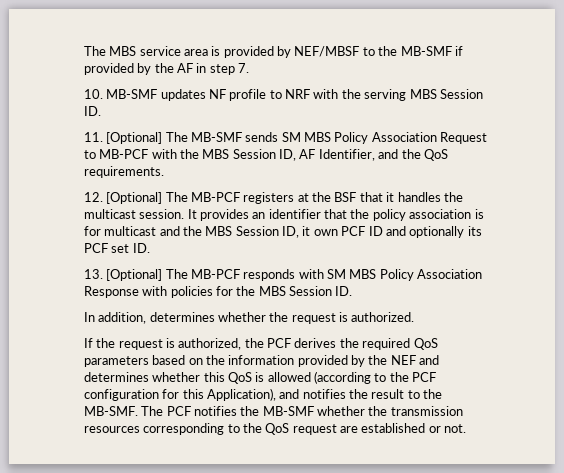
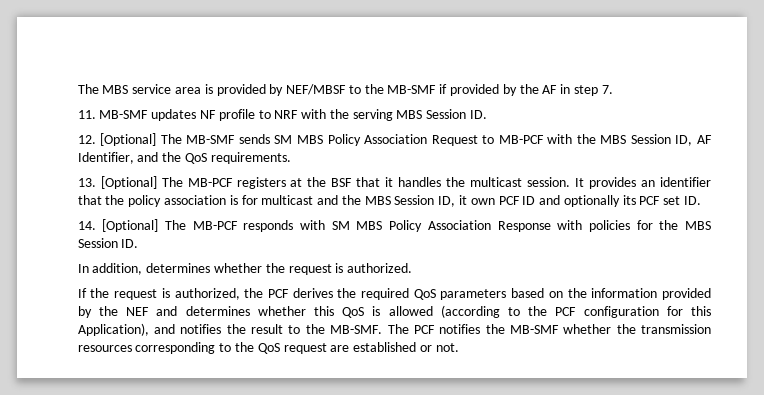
- 10. MB-SMF updates NF profile to NRF with the serving MBS Session ID.
+ 11. MB-SMF updates NF profile to NRF with the serving MBS Session ID.
- 11. [Optional] The MB-SMF sends SM MBS Policy Association Request to MB-PCF with the MBS Session ID, AF Identifier, and the QoS requirements.
+ 12. [Optional] The MB-SMF sends SM MBS Policy Association Request to MB-PCF with the MBS Session ID, AF Identifier, and the QoS requirements.
- 12. [Optional] The MB-PCF registers at the BSF that it handles the multicast session.
+ 13. [Optional] The MB-PCF registers at the BSF that it handles the multicast session.
- 13. [Optional] The MB-PCF responds with SM MBS Policy Association Response with policies for the MBS Session ID.
+ 14. [Optional] The MB-PCF responds with SM MBS Policy Association Response with policies for the MBS Session ID.

